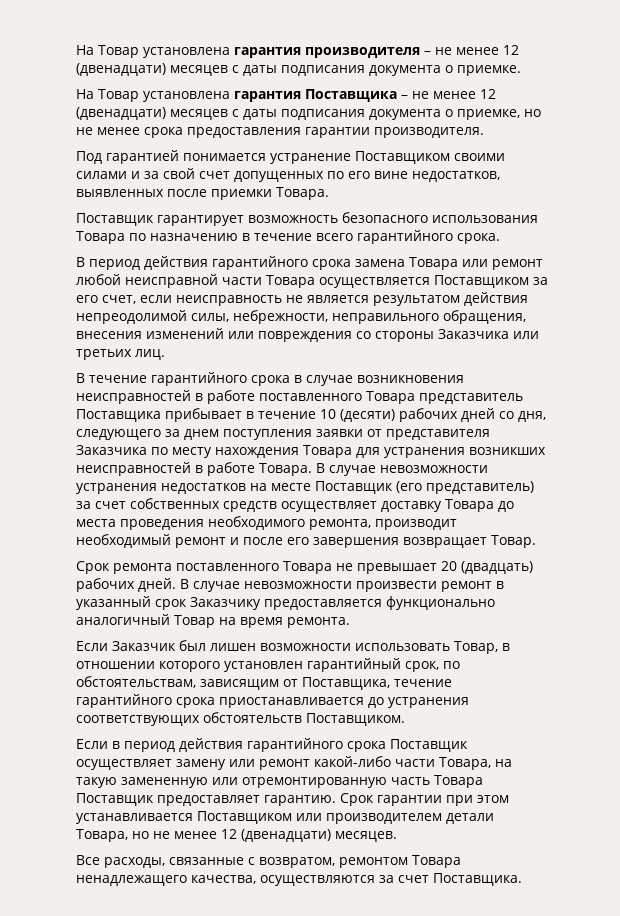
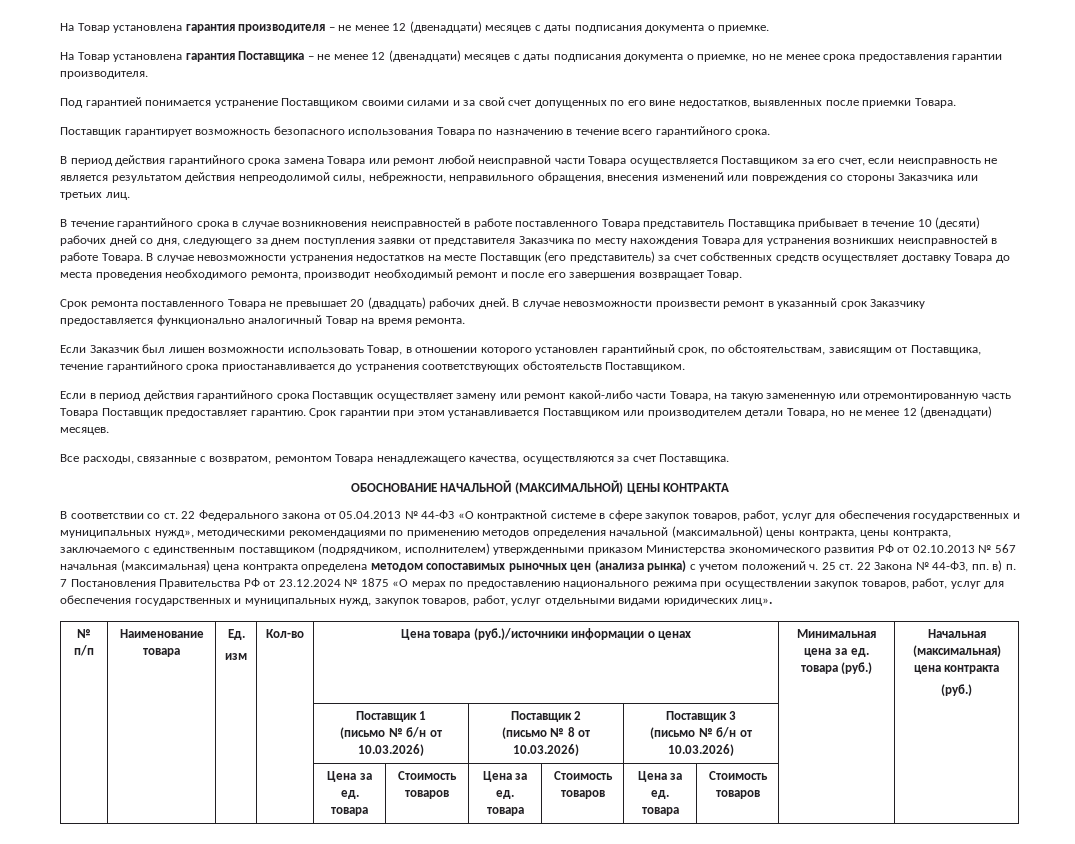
+ ОБОСНОВАНИЕ НАЧАЛЬНОЙ (МАКСИМАЛЬНОЙ) ЦЕНЫ КОНТРАКТА
+ В соответствии со ст. 22 Федерального закона от 05.04.2013 № 44-ФЗ «О контрактной системе в сфере закупок товаров, работ, услуг для обеспечения государственных и муниципальных нужд», методическими рекомендациями по применению методов определения начальной (максимальной) цены контракта, цены контракта, заключаемого с единственным поставщиком (подрядчиком, исполнителем) утвержденными приказом Министерства экономического развития РФ от 02.10.2013 № 567 начальная (максимальная) цена контракта определена методом сопоставимых рыночных цен (анализа рынка) с учетом положений ч. 25 ст. 22 Закона № 44-ФЗ, пп. в) п. 7 Постановления Правительства РФ от 23.12.2024 № 1875 «О мерах по предоставлению национального режима при осуществлении закупок товаров, работ, услуг для обеспечения государственных и муниципальных нужд, закупок товаров, работ, услуг отдельными видами юридических лиц».
+ № п/п | Наименование товара | Ед.
+ изм | Кол-во | Цена товара (руб.)/источники информации о ценах | Минимальная цена за ед. товара (руб.) | Начальная (максимальная) цена контракта
+ (руб.)
+ | | | | Поставщик 1
+ (письмо № б/н от 10.03.2026) | Поставщик 2
+ (письмо № 8 от 10.03.2026) | Поставщик 3
+ (письмо № б/н от 10.03.2026) | |
+ | | | | Цена за ед. товара | Стоимость товаров | Цена за ед. товара | Стоимость товаров | Цена за ед. товара | Стоимость товаров | |

